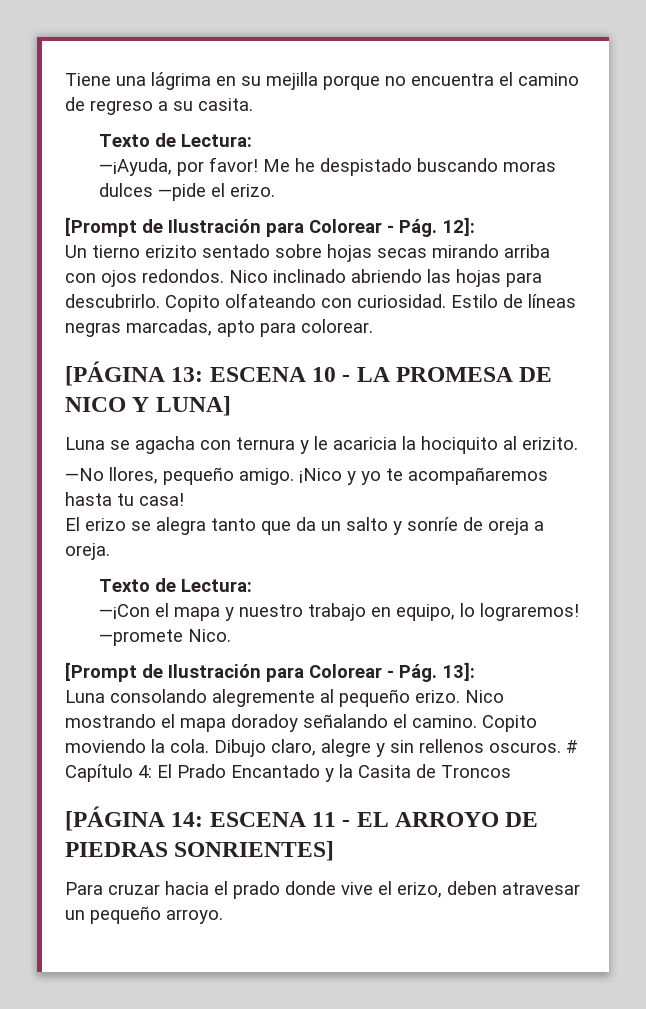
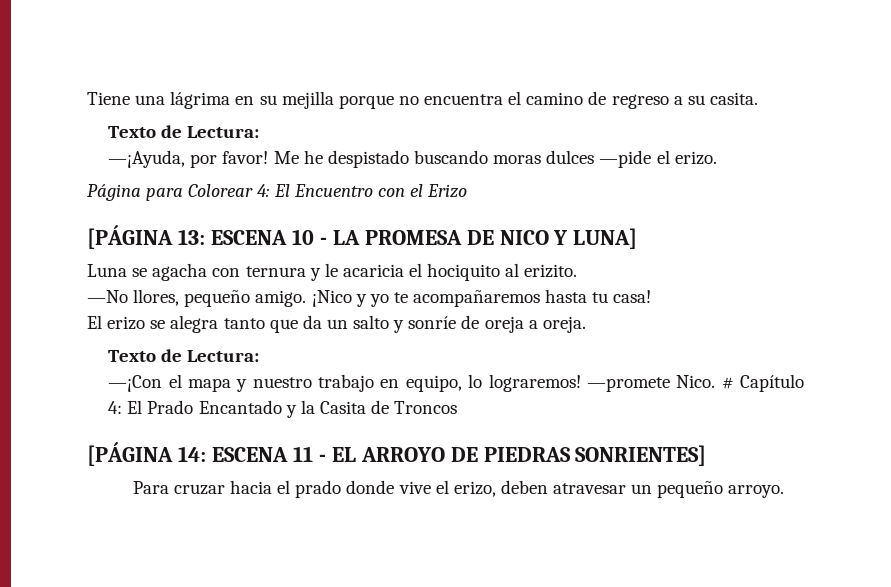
- [Prompt de Ilustración para Colorear - Pág. 12]:
- Un tierno erizito sentado sobre hojas secas mirando arriba con ojos redondos. Nico inclinado abriendo las hojas para descubrirlo. Copito olfateando con curiosidad. Estilo de líneas negras marcadas, apto para colorear.
+ Página para Colorear 4: El Encuentro con el Erizo
- Luna se agacha con ternura y le acaricia la hociquito al erizito.
+ Luna se agacha con ternura y le acaricia el hociquito al erizito.
- —promete Nico.
- [Prompt de Ilustración para Colorear - Pág. 13]:
- Luna consolando alegremente al pequeño erizo. Nico mostrando el mapa doradoy señalando el camino. Copito moviendo la cola. Dibujo claro, alegre y sin rellenos oscuros. # Capítulo 4: El Prado Encantado y la Casita de Troncos
+ —promete Nico. # Capítulo 4: El Prado Encantado y la Casita de Troncos

